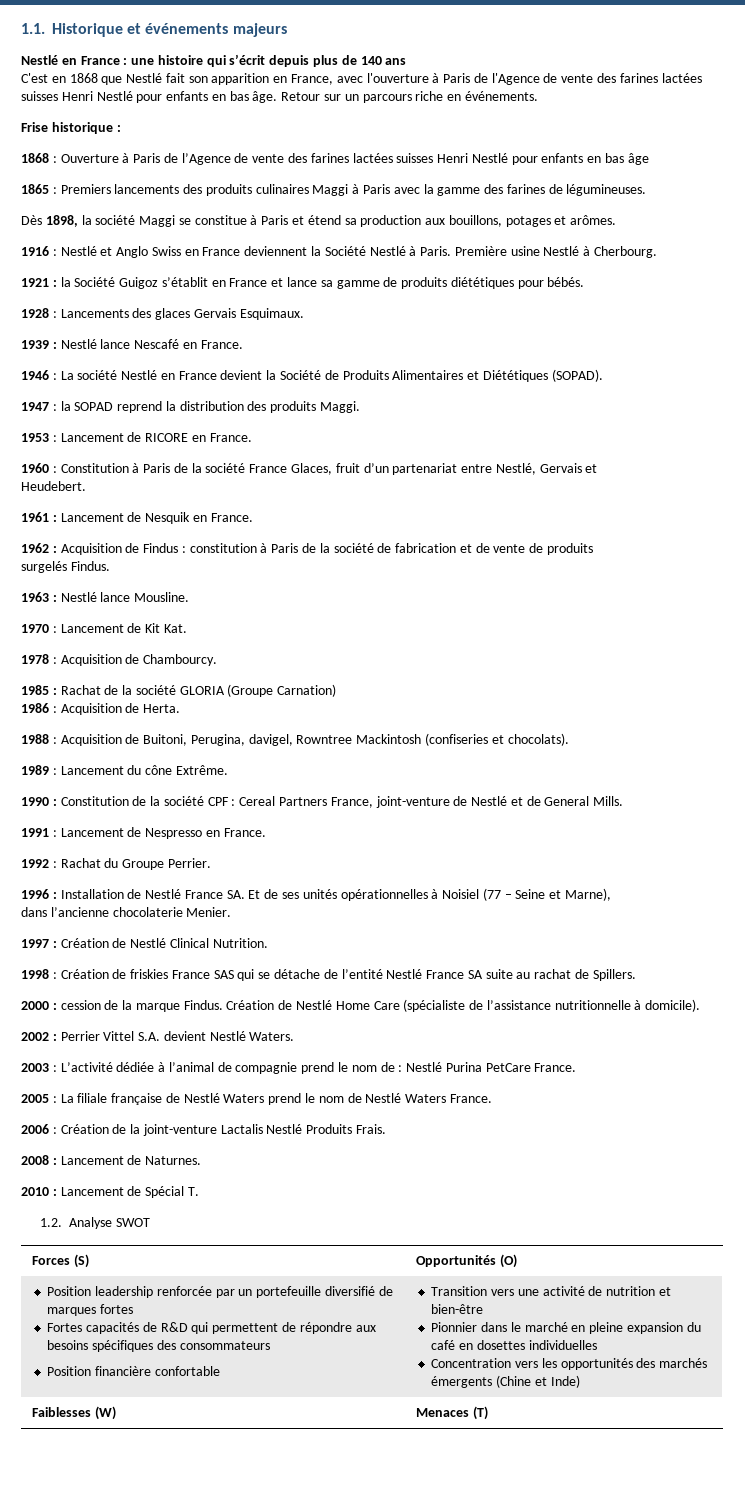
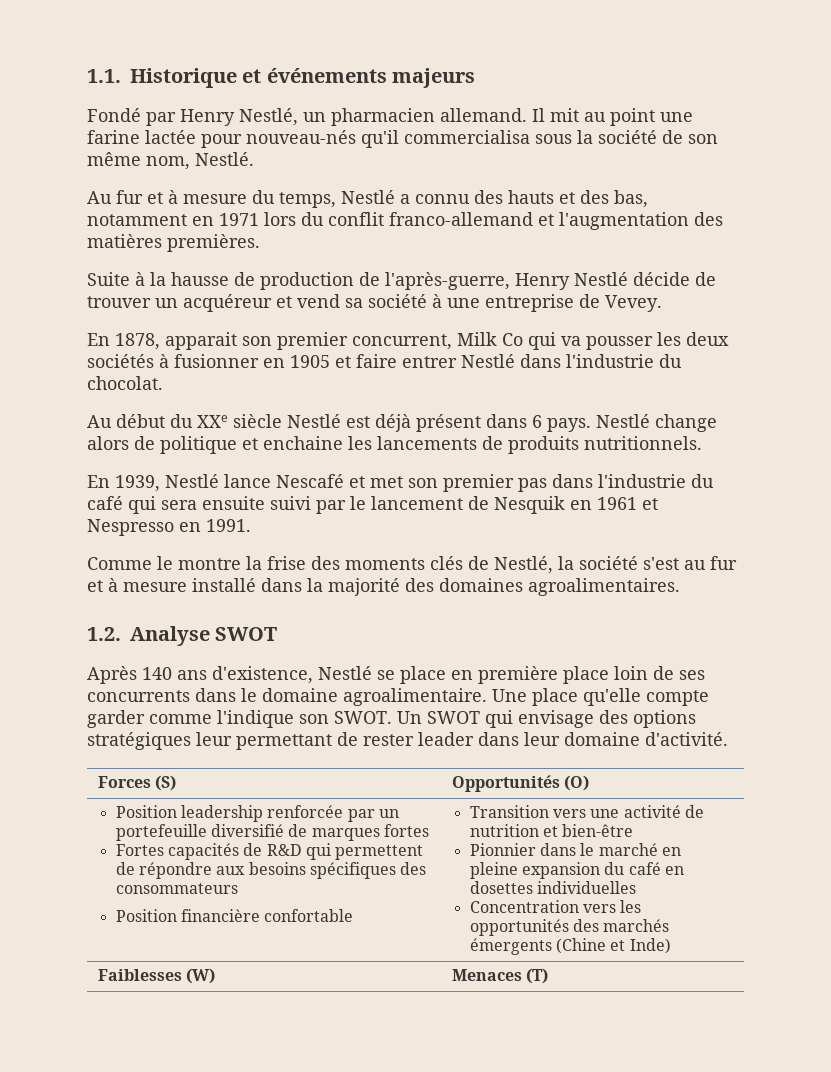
- Nestlé en France : une histoire qui s’écrit depuis plus de 140 ans
- C'est en 1868 que Nestlé fait son apparition en France, avec l'ouverture à Paris de l'Agence de vente des farines lactées suisses Henri Nestlé pour enfants en bas âge. Retour sur un parcours riche en événements.
- Frise historique :
- 1868 : Ouverture à Paris de l’Agence de vente des farines lactées suisses Henri Nestlé pour enfants en bas âge
- 1865 : Premiers lancements des produits culinaires Maggi à Paris avec la gamme des farines de légumineuses.
- Dès 1898, la société Maggi se constitue à Paris et étend sa production aux bouillons, potages et arômes.
- 1916 : Nestlé et Anglo Swiss en France deviennent la Société Nestlé à Paris. Première usine Nestlé à Cherbourg.
- 1921 : la Société Guigoz s’établit en France et lance sa gamme de produits diététiques pour bébés.
- 1928 : Lancements des glaces Gervais Esquimaux.
- 1939 : Nestlé lance Nescafé en France.
- 1946 : La société Nestlé en France devient la Société de Produits Alimentaires et Diététiques (SOPAD).
- 1947 : la SOPAD reprend la distribution des produits Maggi.
- 1953 : Lancement de RICORE en France.
- 1960 : Constitution à Paris de la société France Glaces, fruit d’un partenariat entre Nestlé, Gervais et
- Heudebert.
- 1961 : Lancement de Nesquik en France.
- 1962 : Acquisition de Findus : constitution à Paris de la société de fabrication et de vente de produits
- surgelés Findus.
- 1963 : Nestlé lance Mousline.
- 1970 : Lancement de Kit Kat.
- 1978 : Acquisition de Chambourcy.
- 1985 : Rachat de la société GLORIA (Groupe Carnation)
- 1986 : Acquisition de Herta.
- 1988 : Acquisition de Buitoni, Perugina, davigel, Rowntree Mackintosh (confiseries et chocolats).
- 1989 : Lancement du cône Extrême.
- 1990 : Constitution de la société CPF : Cereal Partners France, joint-venture de Nestlé et de General Mills.
- 1991 : Lancement de Nespresso en France.
- 1992 : Rachat du Groupe Perrier.
- 1996 : Installation de Nestlé France SA. Et de ses unités opérationnelles à Noisiel (77 – Seine et Marne),
- dans l’ancienne chocolaterie Menier.
- 1997 : Création de Nestlé Clinical Nutrition.
- 1998 : Création de friskies France SAS qui se détache de l’entité Nestlé France SA suite au rachat de Spillers.
- 2000 : cession de la marque Findus. Création de Nestlé Home Care (spécialiste de l’assistance nutritionnelle à domicile).
- 2002 : Perrier Vittel S.A. devient Nestlé Waters.
- 2003 : L’activité dédiée à l’animal de compagnie prend le nom de : Nestlé Purina PetCare France.
- 2005 : La filiale française de Nestlé Waters prend le nom de Nestlé Waters France.
- 2006 : Création de la joint-venture Lactalis Nestlé Produits Frais.
- 2008 : Lancement de Naturnes.
- 2010 : Lancement de Spécial T.
+ Fondé par Henry Nestlé, un pharmacien allemand. Il mit au point une farine lactée pour nouveau-nés qu'il commercialisa sous la société de son même nom, Nestlé.
+ Au fur et à mesure du temps, Nestlé a connu des hauts et des bas, notamment en 1971 lors du conflit franco-allemand et l'augmentation des matières premières.
+ Suite à la hausse de production de l'après-guerre, Henry Nestlé décide de trouver un acquéreur et vend sa société à une entreprise de Vevey.
+ En 1878, apparait son premier concurrent, Milk Co qui va pousser les deux sociétés à fusionner en 1905 et faire entrer Nestlé dans l'industrie du chocolat.
+ Au début du XXe siècle Nestlé est déjà présent dans 6 pays. Nestlé change alors de politique et enchaine les lancements de produits nutritionnels.
+ En 1939, Nestlé lance Nescafé et met son premier pas dans l'industrie du café qui sera ensuite suivi par le lancement de Nesquik en 1961 et Nespresso en 1991.
+ Comme le montre la frise des moments clés de Nestlé, la société s'est au fur et à mesure installé dans la majorité des domaines agroalimentaires.
  1.2. Analyse SWOT
+ Après 140 ans d'existence, Nestlé se place en première place loin de ses concurrents dans le domaine agroalimentaire. Une place qu'elle compte garder comme l'indique son SWOT. Un SWOT qui envisage des options stratégiques leur permettant de rester leader dans leur domaine d'activité.

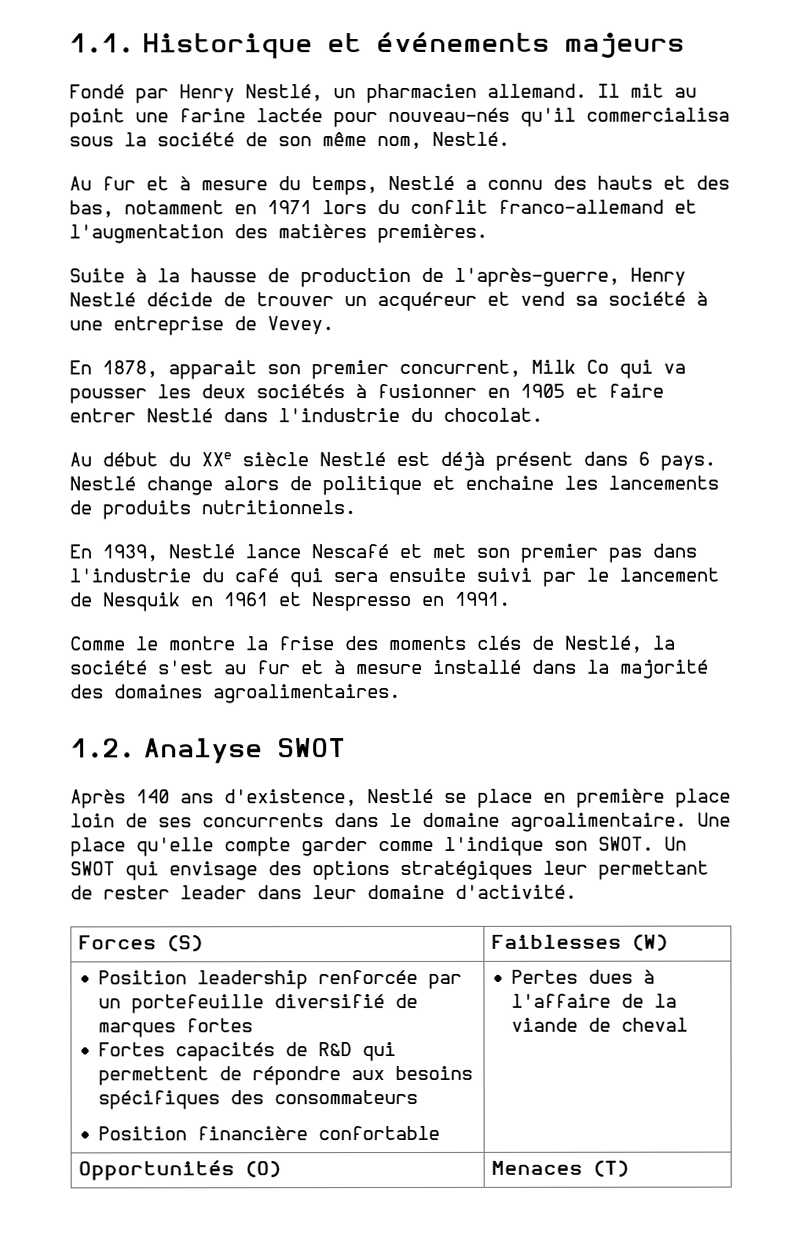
- Forces (S) | Opportunités (O)
+ Forces (S) | Faiblesses (W)
- Transition vers une activité de nutrition et bien-être
- Pionnier dans le marché en pleine expansion du café en dosettes individuelles
- Concentration vers les opportunités des marchés émergents (Chine et Inde)
- Faiblesses (W) | Menaces (T)
+ Pertes dues à l'affaire de la viande de cheval
+ Opportunités (O) | Menaces (T)

